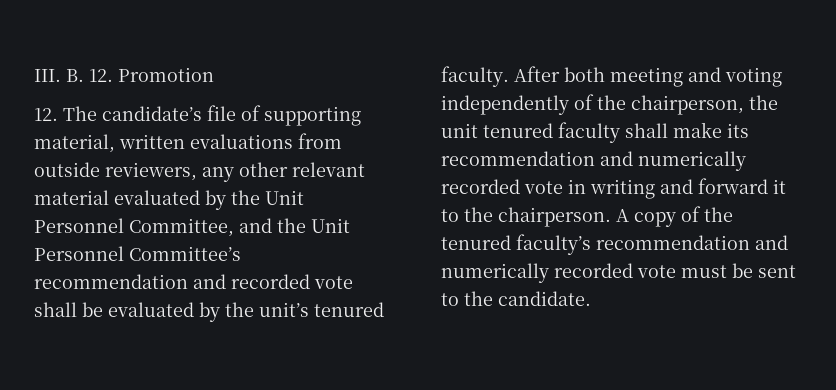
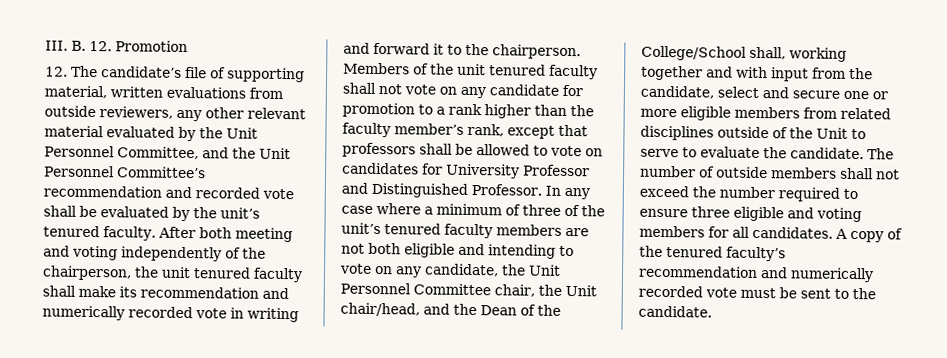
+ Members of the unit tenured faculty shall not vote on any candidate for promotion to a rank higher than the faculty member’s rank, except that professors shall be allowed to vote on candidates for University Professor and Distinguished Professor. In any case where a minimum of three of the unit’s tenured faculty members are not both eligible and intending to vote on any candidate, the Unit Personnel Committee chair, the Unit chair/head, and the Dean of the College/School shall, working together and with input from the candidate, select and secure one or more eligible members from related disciplines outside of the Unit to serve to evaluate the candidate. The number of outside members shall not exceed the number required to ensure three eligible and voting members for all candidates.

